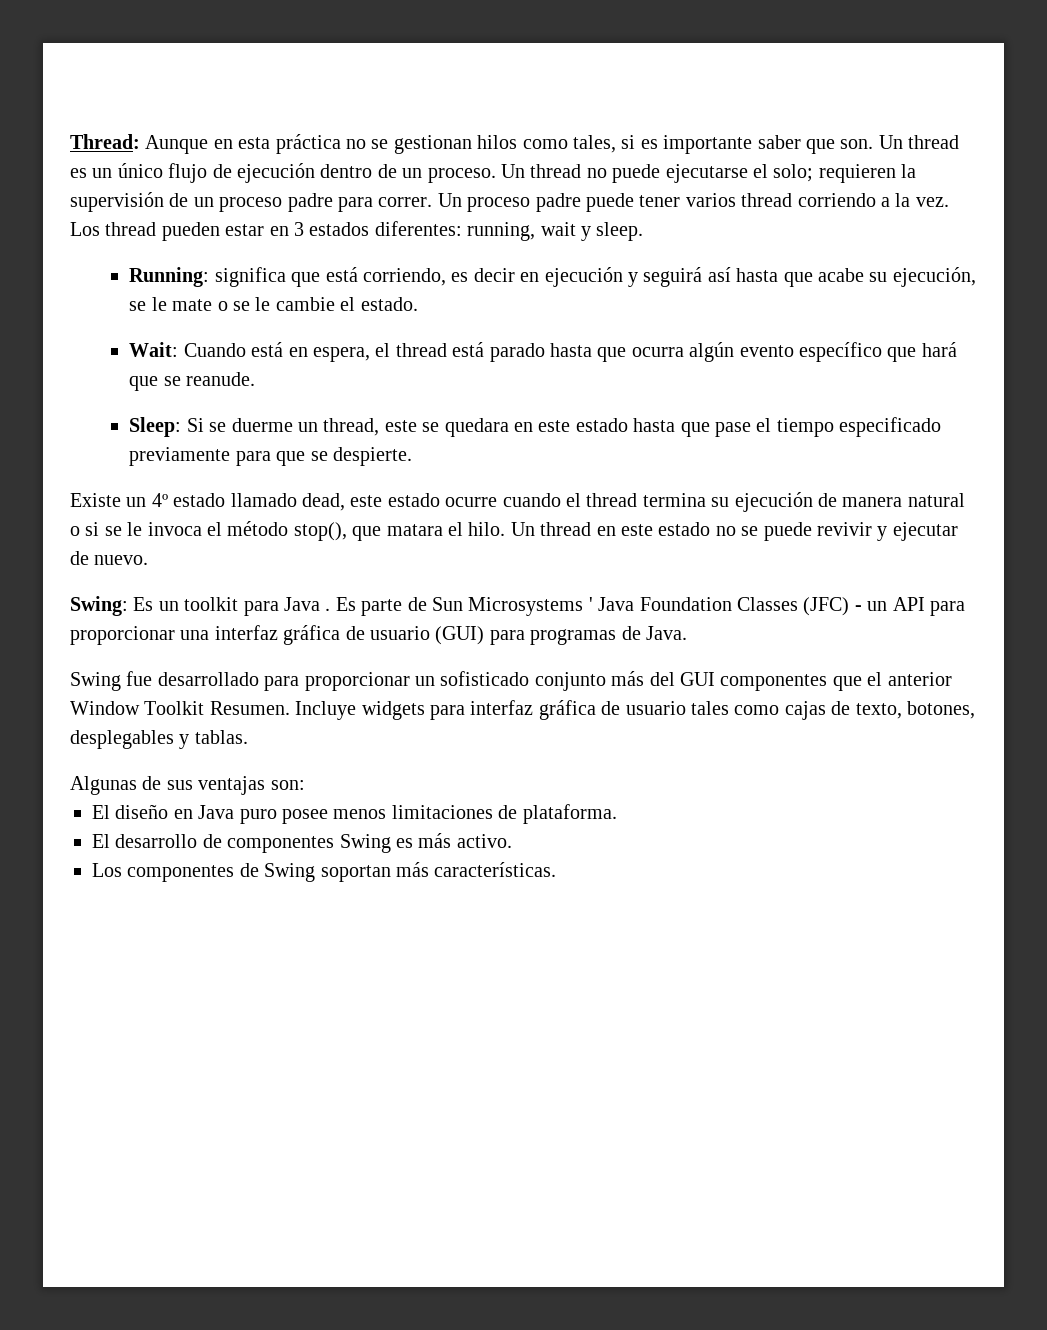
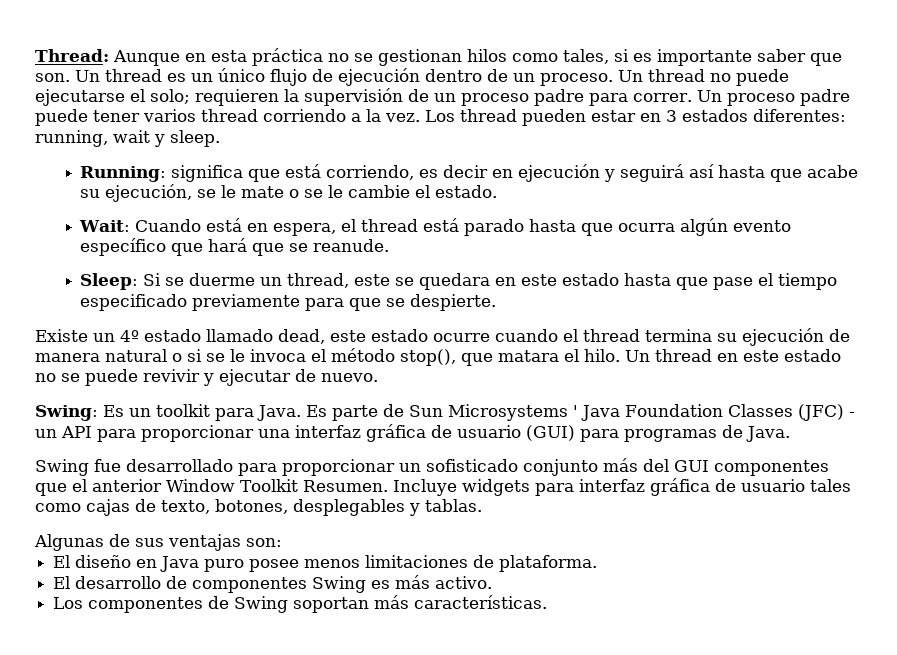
- Swing: Es un toolkit para Java .
+ Swing: Es un toolkit para Java.

